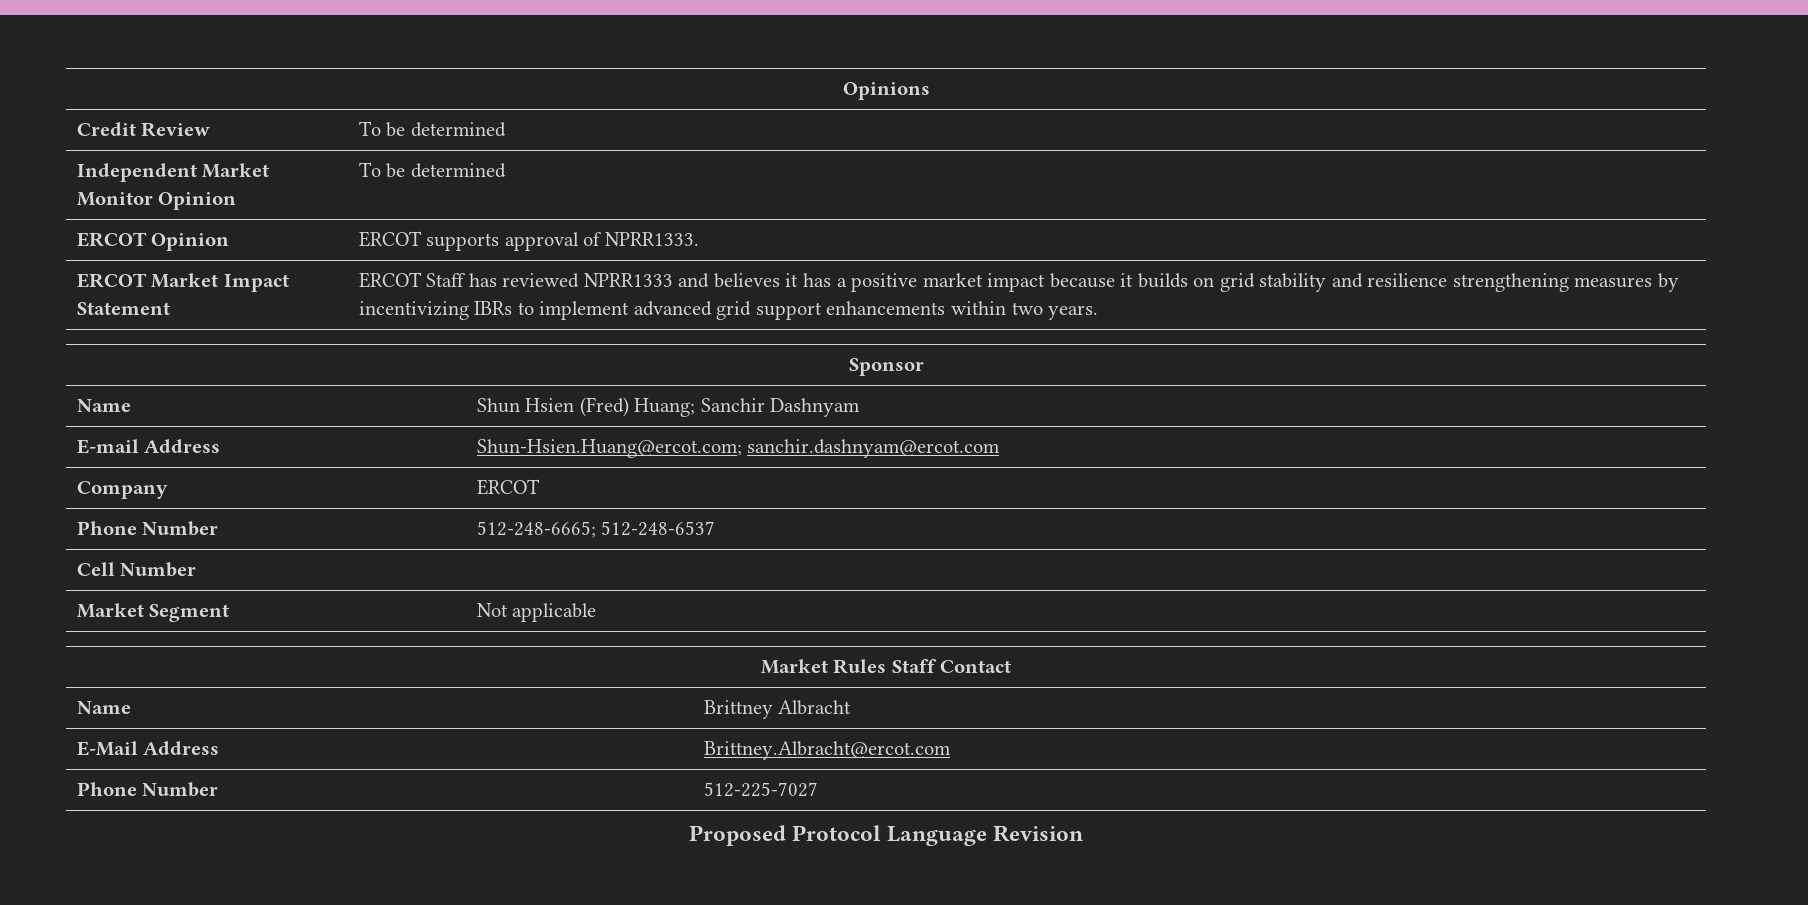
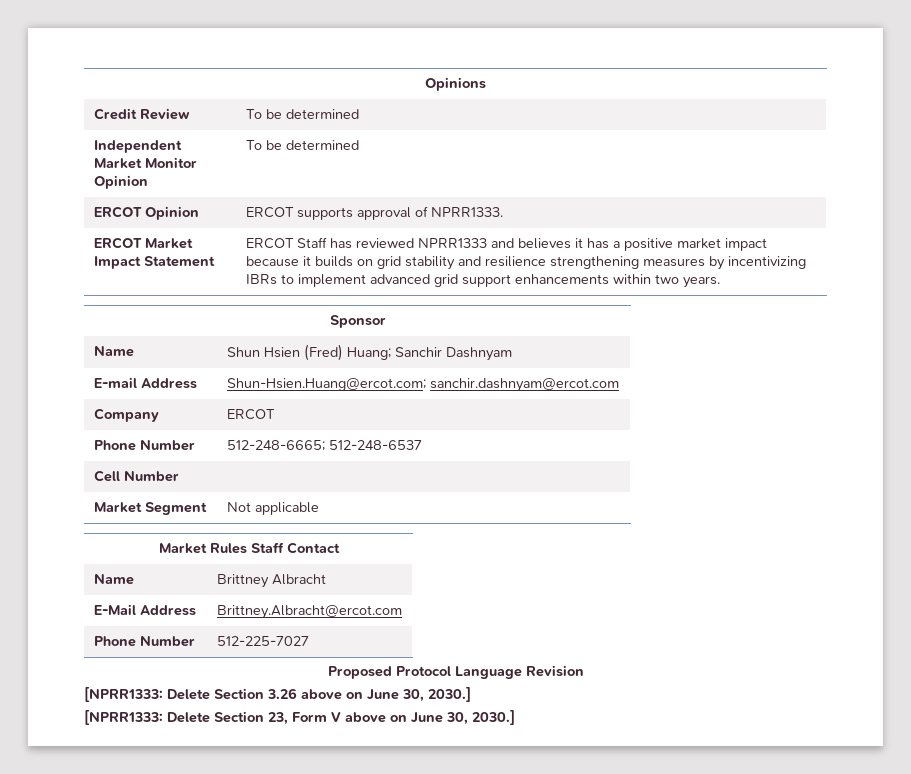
+ [NPRR1333: Delete Section 3.26 above on June 30, 2030.]
+ [NPRR1333: Delete Section 23, Form V above on June 30, 2030.]

